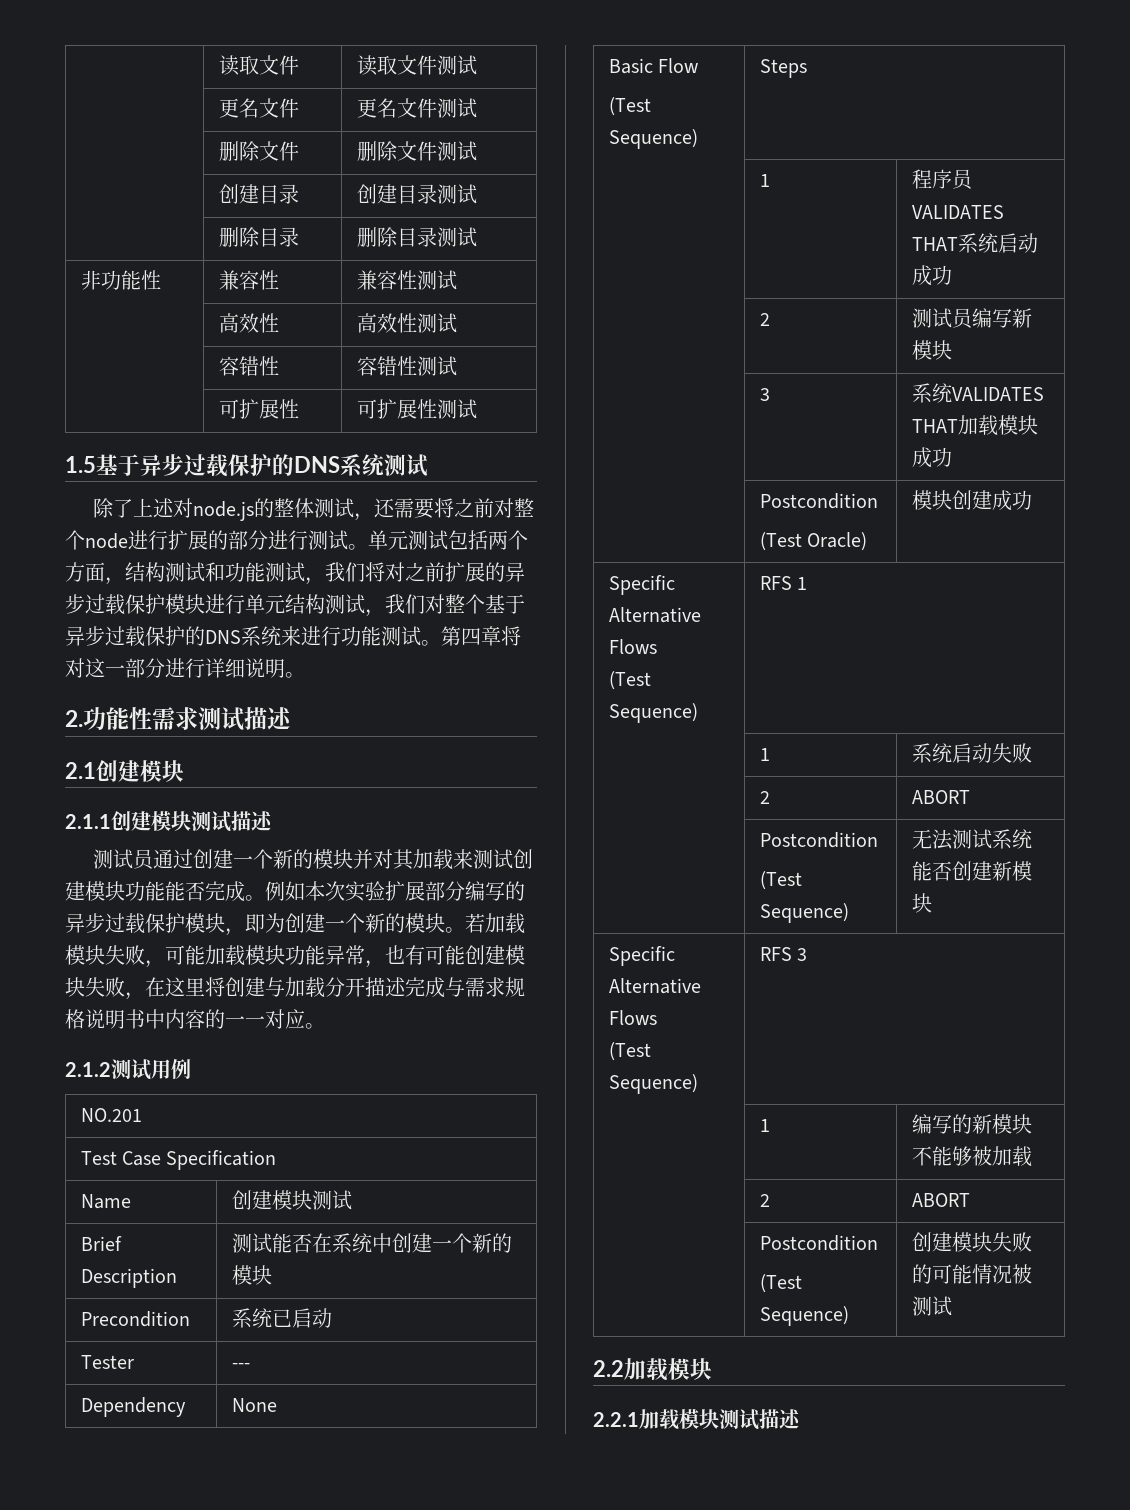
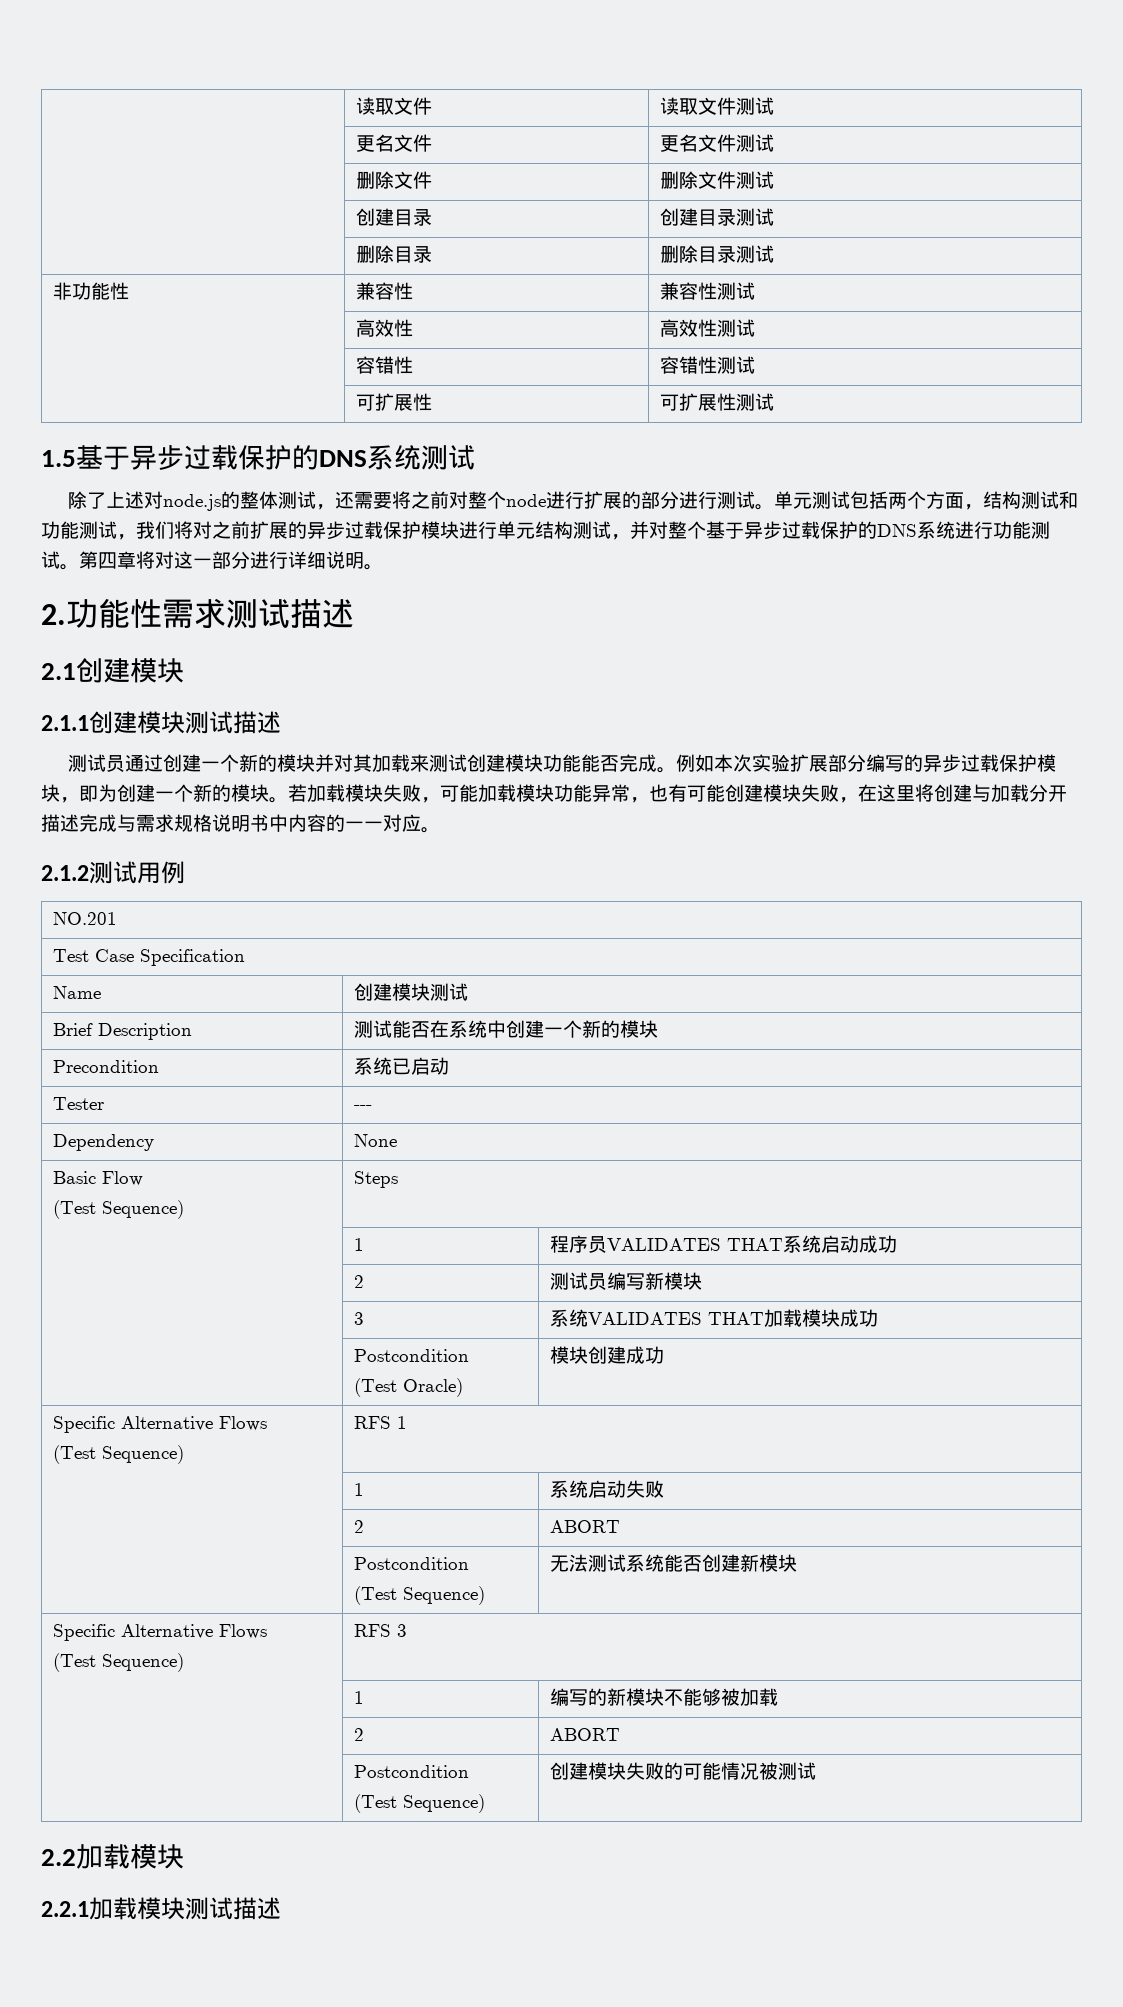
- 单元测试包括两个方面，结构测试和功能测试，我们将对之前扩展的异步过载保护模块进行单元结构测试，我们对整个基于异步过载保护的DNS系统来进行功能测试。
+ 单元测试包括两个方面，结构测试和功能测试，我们将对之前扩展的异步过载保护模块进行单元结构测试，并对整个基于异步过载保护的DNS系统进行功能测试。

